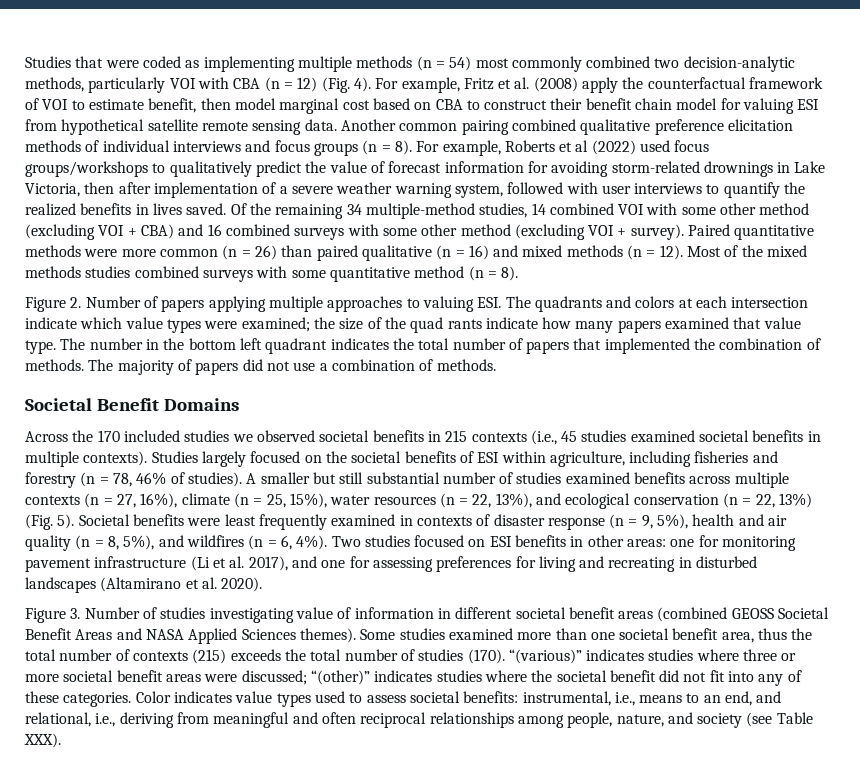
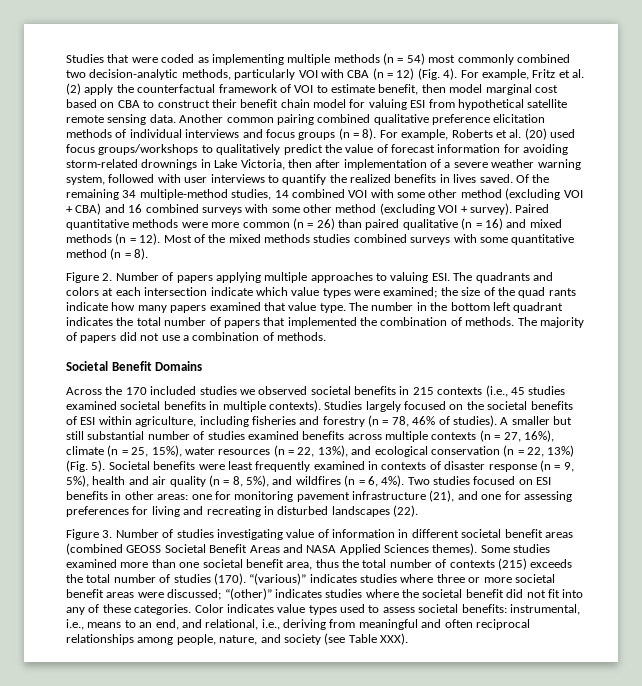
- For example, Fritz et al. (2008) apply the counterfactual framework of VOI to estimate benefit, then model marginal cost based on CBA to construct their benefit chain model for valuing ESI from hypothetical satellite remote sensing data.
+ For example, Fritz et al. (2) apply the counterfactual framework of VOI to estimate benefit, then model marginal cost based on CBA to construct their benefit chain model for valuing ESI from hypothetical satellite remote sensing data.
- For example, Roberts et al (2022) used focus groups/workshops to qualitatively predict the value of forecast information for avoiding storm-related drownings in Lake Victoria, then after implementation of a severe weather warning system, followed with user interviews to quantify the realized benefits in lives saved.
+ For example, Roberts et al. (20) used focus groups/workshops to qualitatively predict the value of forecast information for avoiding storm-related drownings in Lake Victoria, then after implementation of a severe weather warning system, followed with user interviews to quantify the realized benefits in lives saved.
- Two studies focused on ESI benefits in other areas: one for monitoring pavement infrastructure (Li et al. 2017), and one for assessing preferences for living and recreating in disturbed landscapes (Altamirano et al. 2020).
+ Two studies focused on ESI benefits in other areas: one for monitoring pavement infrastructure (21), and one for assessing preferences for living and recreating in disturbed landscapes (22).

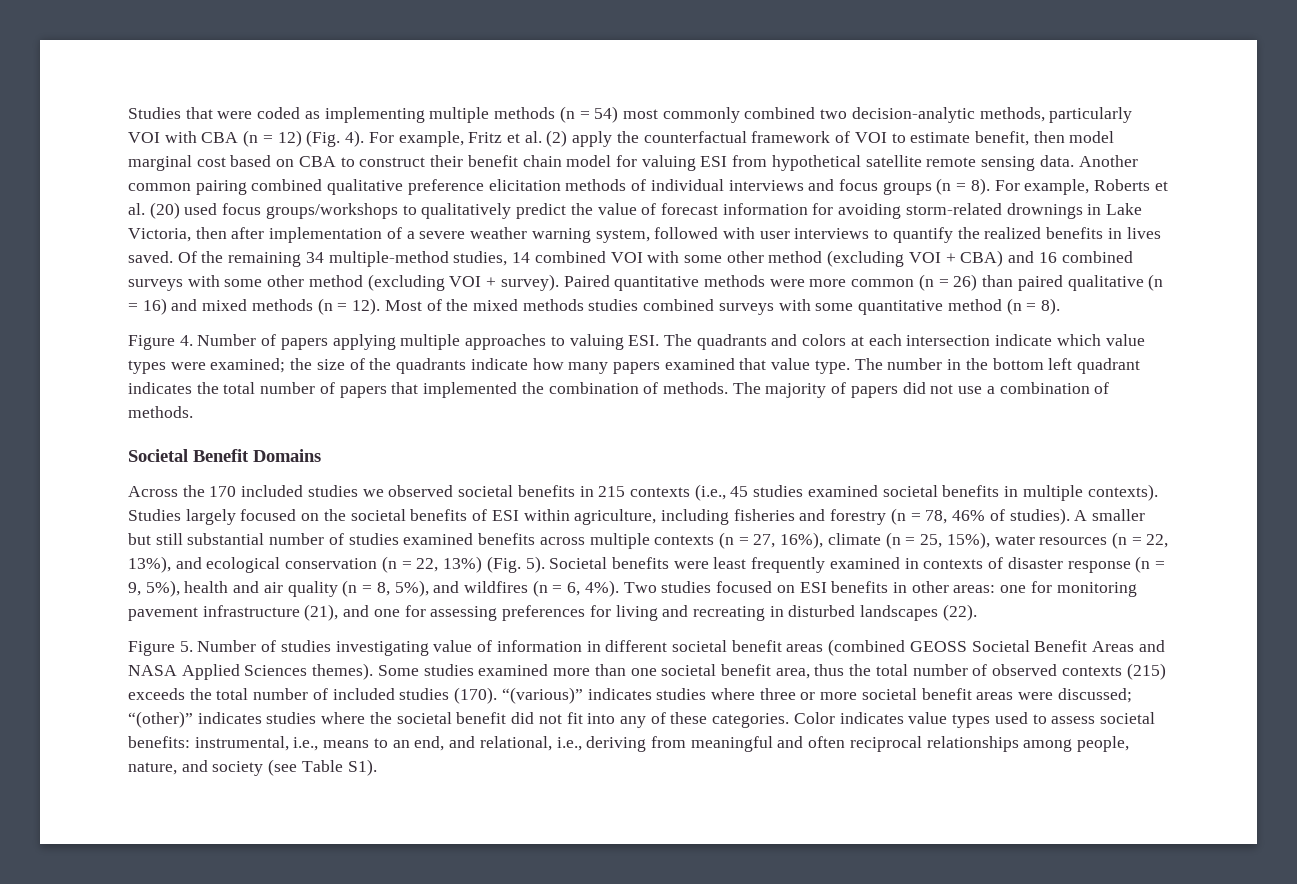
- Figure 2. Number of papers applying multiple approaches to valuing ESI. The quadrants and colors at each intersection indicate which value types were examined; the size of the quad rants indicate how many papers examined that value type.
+ Figure 4. Number of papers applying multiple approaches to valuing ESI. The quadrants and colors at each intersection indicate which value types were examined; the size of the quadrants indicate how many papers examined that value type.
- Figure 3. Number of studies investigating value of information in different societal benefit areas (combined GEOSS Societal Benefit Areas and NASA Applied Sciences themes).
+ Figure 5. Number of studies investigating value of information in different societal benefit areas (combined GEOSS Societal Benefit Areas and NASA Applied Sciences themes).
- Some studies examined more than one societal benefit area, thus the total number of contexts (215) exceeds the total number of studies (170).
+ Some studies examined more than one societal benefit area, thus the total number of observed contexts (215) exceeds the total number of included studies (170).
- Color indicates value types used to assess societal benefits: instrumental, i.e., means to an end, and relational, i.e., deriving from meaningful and often reciprocal relationships among people, nature, and society (see Table XXX).
+ Color indicates value types used to assess societal benefits: instrumental, i.e., means to an end, and relational, i.e., deriving from meaningful and often reciprocal relationships among people, nature, and society (see Table S1).

